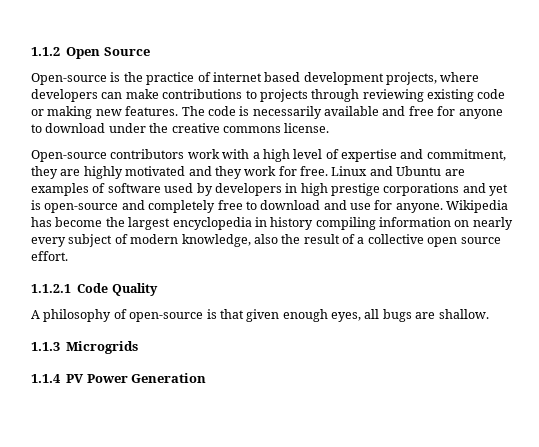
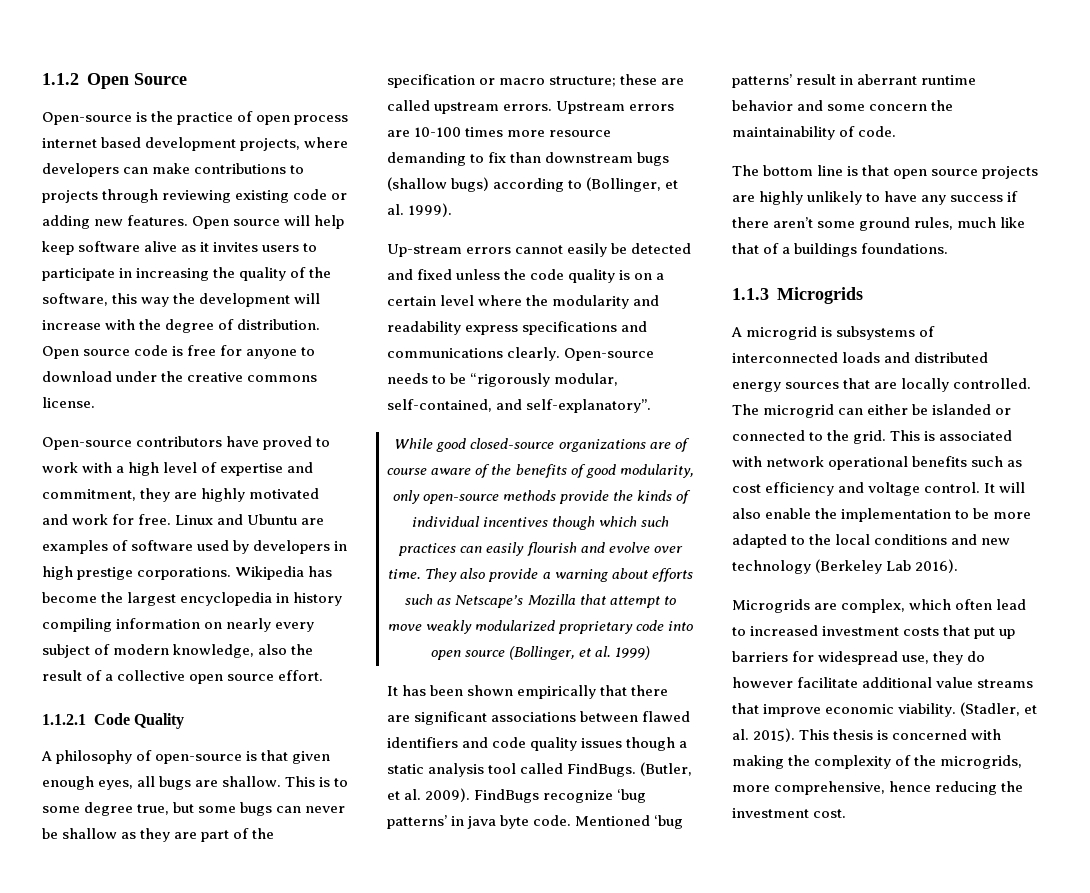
- Open-source is the practice of internet based development projects, where developers can make contributions to projects through reviewing existing code or making new features.
+ Open-source is the practice of open process internet based development projects, where developers can make contributions to projects through reviewing existing code or adding new features.
- The code is necessarily available and free for anyone to download under the creative commons license.
+ Open source will help keep software alive as it invites users to participate in increasing the quality of the software, this way the development will increase with the degree of distribution. Open source code is free for anyone to download under the creative commons license.
- Open-source contributors work with a high level of expertise and commitment, they are highly motivated and they work for free.
+ Open-source contributors have proved to work with a high level of expertise and commitment, they are highly motivated and work for free.
- Linux and Ubuntu are examples of software used by developers in high prestige corporations and yet is open-source and completely free to download and use for anyone.
+ Linux and Ubuntu are examples of software used by developers in high prestige corporations.
- A philosophy of open-source is that given enough eyes, all bugs are shallow.
+ A philosophy of open-source is that given enough eyes, all bugs are shallow. This is to some degree true, but some bugs can never be shallow as they are part of the specification or macro structure; these are called upstream errors. Upstream errors are 10-100 times more resource demanding to fix than downstream bugs (shallow bugs) according to (Bollinger, et al. 1999).
+ Up-stream errors cannot easily be detected and fixed unless the code quality is on a certain level where the modularity and readability express specifications and communications clearly. Open-source needs to be “rigorously modular, self-contained, and self-explanatory”.
+ While good closed-source organizations are of course aware of the benefits of good modularity, only open-source methods provide the kinds of individual incentives though which such practices can easily flourish and evolve over time. They also provide a warning about efforts such as Netscape’s Mozilla that attempt to move weakly modularized proprietary code into open source (Bollinger, et al. 1999)
+ It has been shown empirically that there are significant associations between flawed identifiers and code quality issues though a static analysis tool called FindBugs. (Butler, et al. 2009). FindBugs recognize ‘bug patterns’ in java byte code. Mentioned ‘bug patterns’ result in aberrant runtime behavior and some concern the maintainability of code.
+ The bottom line is that open source projects are highly unlikely to have any success if there aren’t some ground rules, much like that of a buildings foundations.
  1.1.3 Microgrids
- 1.1.4 PV Power Generation
+ A microgrid is subsystems of interconnected loads and distributed energy sources that are locally controlled. The microgrid can either be islanded or connected to the grid. This is associated with network operational benefits such as cost efficiency and voltage control. It will also enable the implementation to be more adapted to the local conditions and new technology (Berkeley Lab 2016).
+ Microgrids are complex, which often lead to increased investment costs that put up barriers for widespread use, they do however facilitate additional value streams that improve economic viability. (Stadler, et al. 2015). This thesis is concerned with making the complexity of the microgrids, more comprehensive, hence reducing the investment cost.

